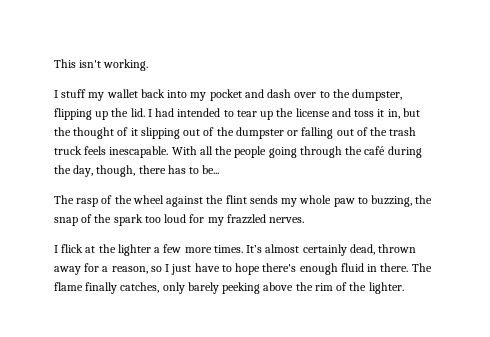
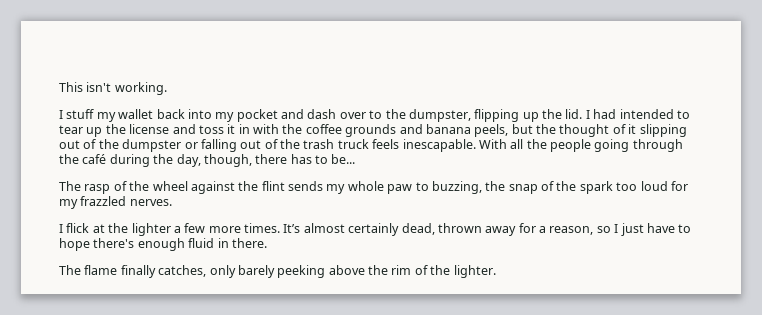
- I had intended to tear up the license and toss it in, but the thought of it slipping out of the dumpster or falling out of the trash truck feels inescapable.
+ I had intended to tear up the license and toss it in with the coffee grounds and banana peels, but the thought of it slipping out of the dumpster or falling out of the trash truck feels inescapable.
- It’s almost certainly dead, thrown away for a reason, so I just have to hope there's enough fluid in there. The flame finally catches, only barely peeking above the rim of the lighter.
+ It’s almost certainly dead, thrown away for a reason, so I just have to hope there's enough fluid in there.
+ The flame finally catches, only barely peeking above the rim of the lighter.

